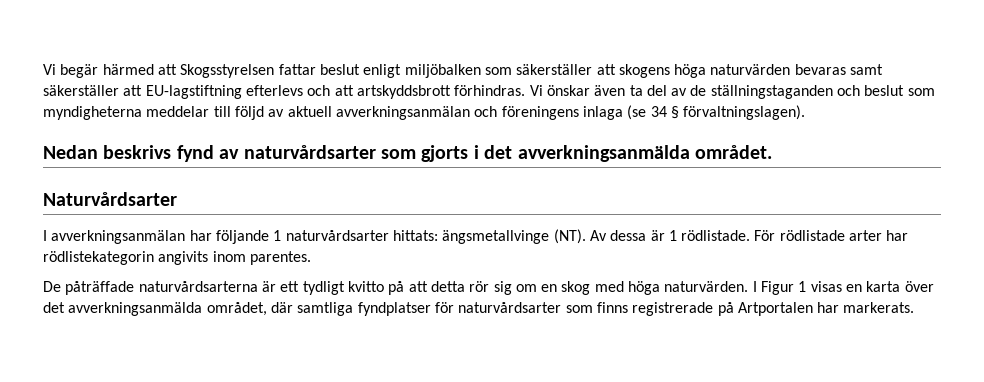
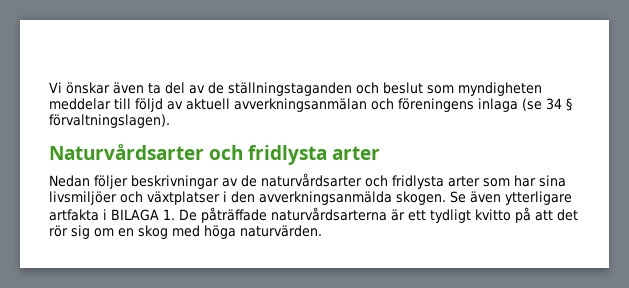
- Vi begär härmed att Skogsstyrelsen fattar beslut enligt miljöbalken som säkerställer att skogens höga naturvärden bevaras samt säkerställer att EU-lagstiftning efterlevs och att artskyddsbrott förhindras. Vi önskar även ta del av de ställningstaganden och beslut som myndigheterna meddelar till följd av aktuell avverkningsanmälan och föreningens inlaga (se 34 § förvaltningslagen).
+ Vi önskar även ta del av de ställningstaganden och beslut som myndigheten meddelar till följd av aktuell avverkningsanmälan och föreningens inlaga (se 34 § förvaltningslagen).
- Nedan beskrivs fynd av naturvårdsarter som gjorts i det avverkningsanmälda området.
- Naturvårdsarter
- I avverkningsanmälan har följande 1 naturvårdsarter hittats: ängsmetallvinge (NT). Av dessa är 1 rödlistade. För rödlistade arter har rödlistekategorin angivits inom parentes.
- De påträffade naturvårdsarterna är ett tydligt kvitto på att detta rör sig om en skog med höga naturvärden. I Figur 1 visas en karta över det avverkningsanmälda området, där samtliga fyndplatser för naturvårdsarter som finns registrerade på Artportalen har markerats.
+ Naturvårdsarter och fridlysta arter
+ Nedan följer beskrivningar av de naturvårdsarter och fridlysta arter som har sina livsmiljöer och växtplatser i den avverkningsanmälda skogen. Se även ytterligare artfakta i BILAGA 1. De påträffade naturvårdsarterna är ett tydligt kvitto på att det rör sig om en skog med höga naturvärden.

